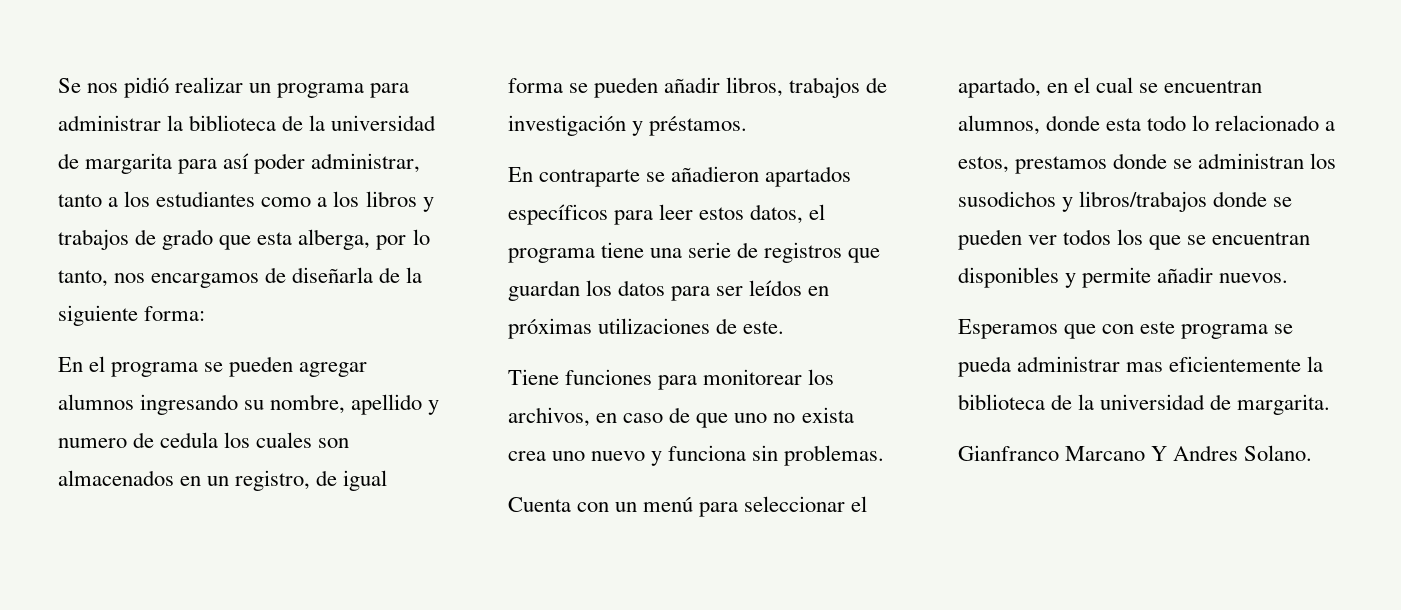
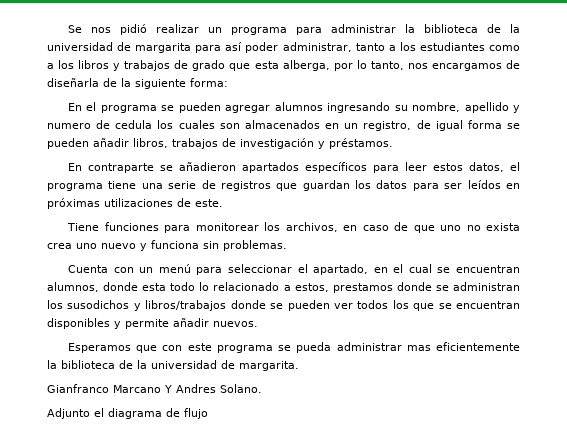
+ Adjunto el diagrama de flujo

